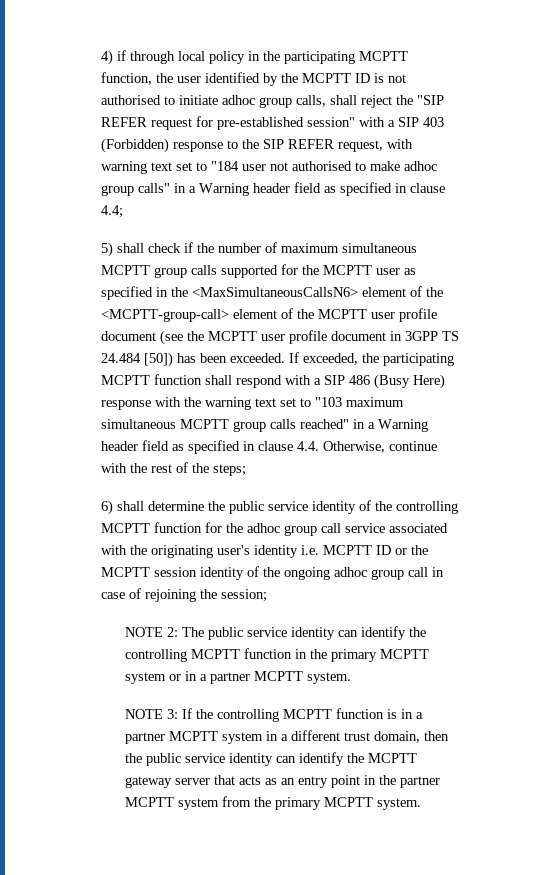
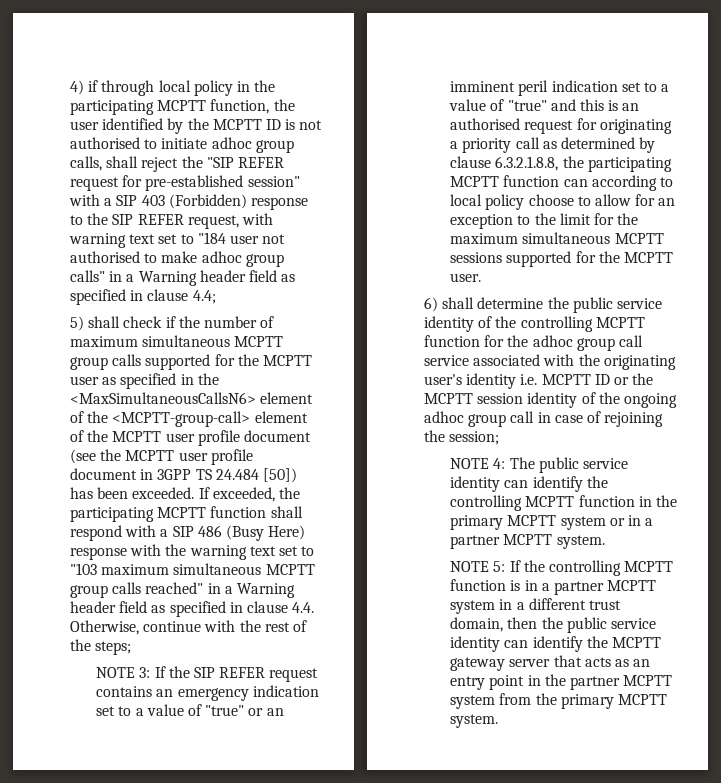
+ NOTE 3: If the SIP REFER request contains an emergency indication set to a value of "true" or an imminent peril indication set to a value of "true" and this is an authorised request for originating a priority call as determined by clause 6.3.2.1.8.8, the participating MCPTT function can according to local policy choose to allow for an exception to the limit for the maximum simultaneous MCPTT sessions supported for the MCPTT user.
- NOTE 2: The public service identity can identify the controlling MCPTT function in the primary MCPTT system or in a partner MCPTT system.
+ NOTE 4: The public service identity can identify the controlling MCPTT function in the primary MCPTT system or in a partner MCPTT system.
- NOTE 3: If the controlling MCPTT function is in a partner MCPTT system in a different trust domain, then the public service identity can identify the MCPTT gateway server that acts as an entry point in the partner MCPTT system from the primary MCPTT system.
+ NOTE 5: If the controlling MCPTT function is in a partner MCPTT system in a different trust domain, then the public service identity can identify the MCPTT gateway server that acts as an entry point in the partner MCPTT system from the primary MCPTT system.

